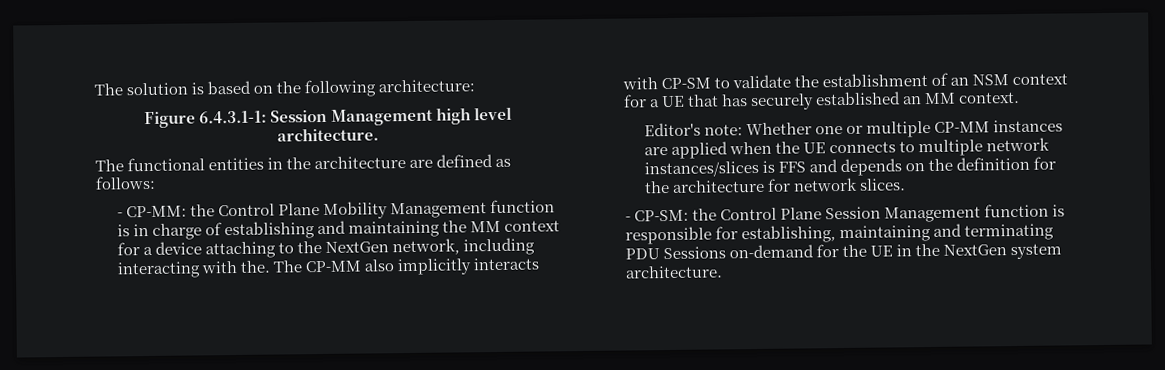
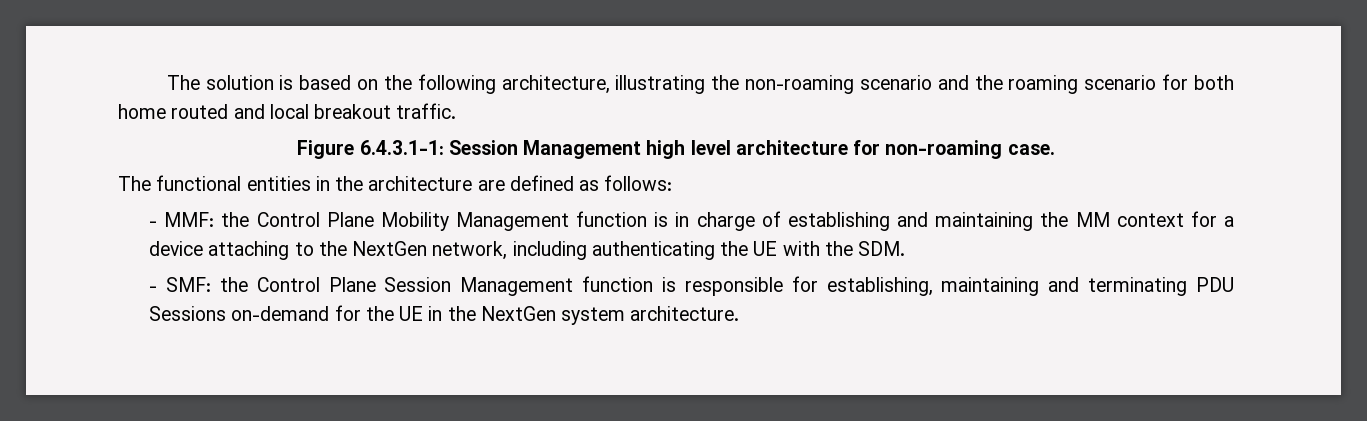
- The solution is based on the following architecture:
+ The solution is based on the following architecture, illustrating the non-roaming scenario and the roaming scenario for both home routed and local breakout traffic.
- Figure 6.4.3.1-1: Session Management high level architecture.
+ Figure 6.4.3.1-1: Session Management high level architecture for non-roaming case.
- - CP-MM: the Control Plane Mobility Management function is in charge of establishing and maintaining the MM context for a device attaching to the NextGen network, including interacting with the. The CP-MM also implicitly interacts with CP-SM to validate the establishment of an NSM context for a UE that has securely established an MM context.
- Editor's note: Whether one or multiple CP-MM instances are applied when the UE connects to multiple network instances/slices is FFS and depends on the definition for the architecture for network slices.
- - CP-SM: the Control Plane Session Management function is responsible for establishing, maintaining and terminating PDU Sessions on-demand for the UE in the NextGen system architecture.
+ - MMF: the Control Plane Mobility Management function is in charge of establishing and maintaining the MM context for a device attaching to the NextGen network, including authenticating the UE with the SDM.
+ - SMF: the Control Plane Session Management function is responsible for establishing, maintaining and terminating PDU Sessions on-demand for the UE in the NextGen system architecture.

